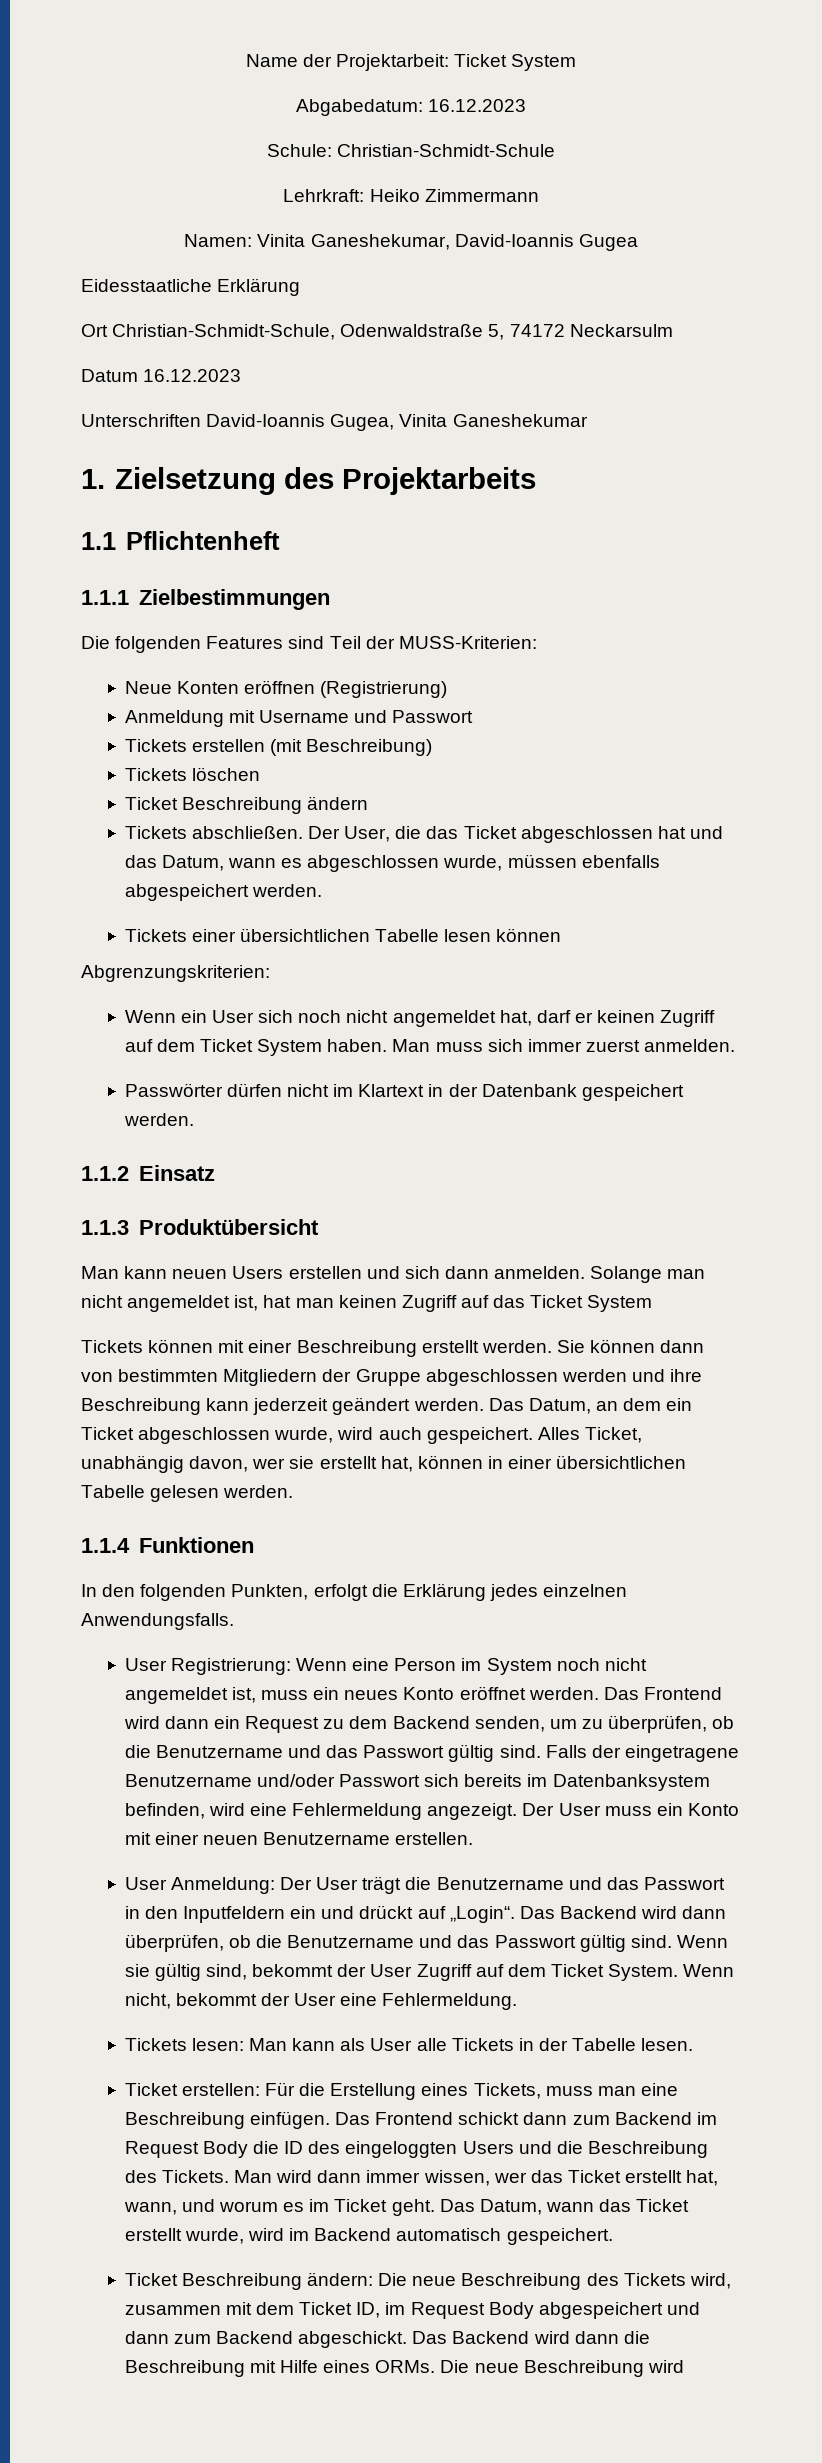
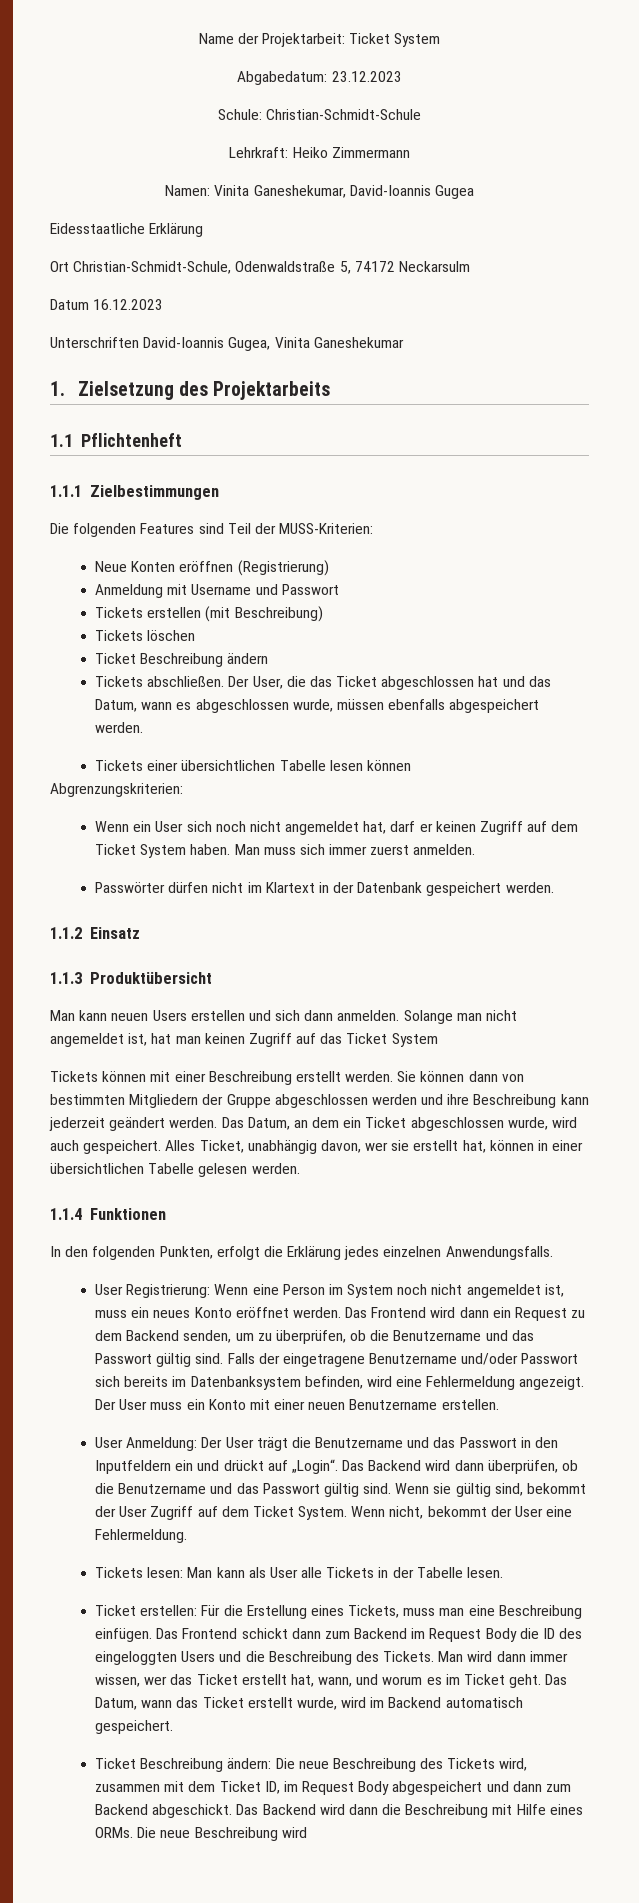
- Abgabedatum: 16.12.2023
+ Abgabedatum: 23.12.2023

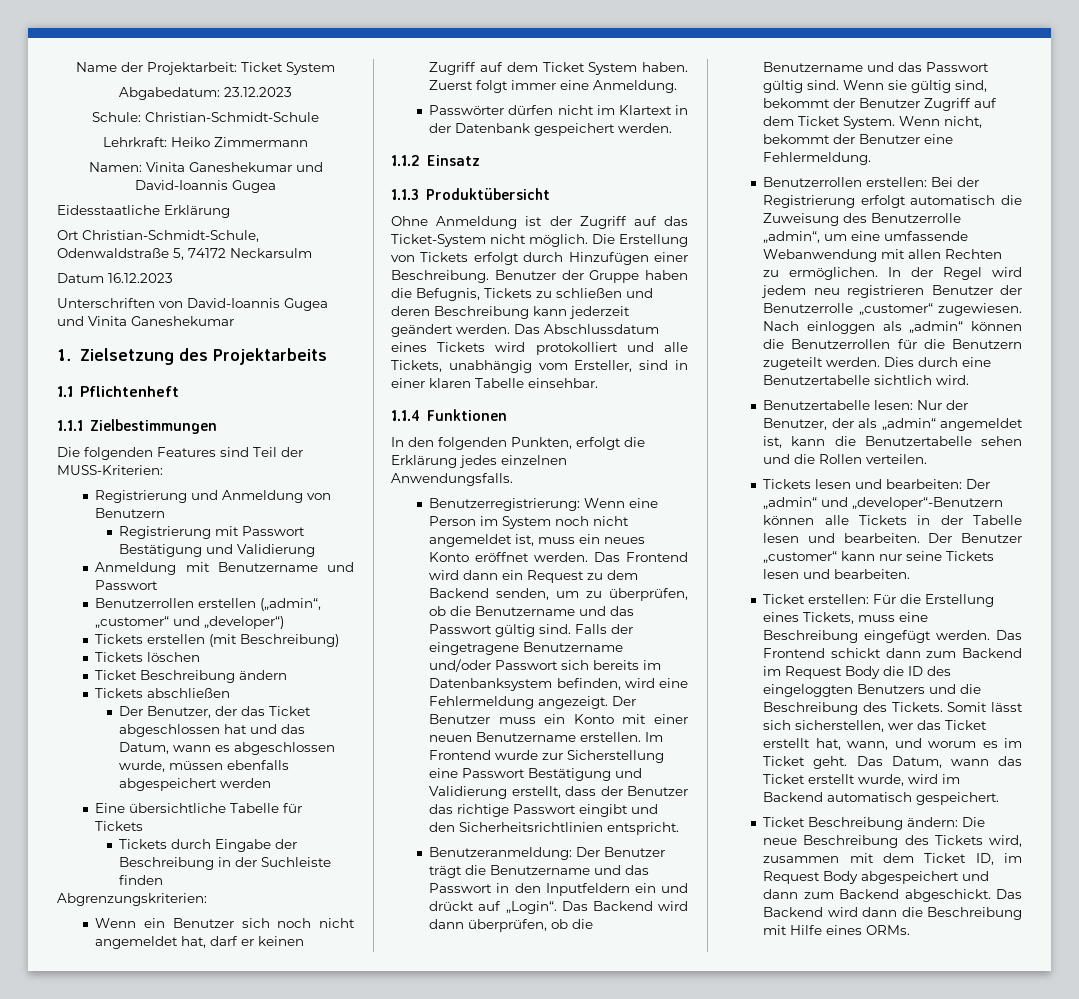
- Namen: Vinita Ganeshekumar, David-Ioannis Gugea
+ Namen: Vinita Ganeshekumar und David-Ioannis Gugea
- Unterschriften David-Ioannis Gugea, Vinita Ganeshekumar
+ Unterschriften von David-Ioannis Gugea und Vinita Ganeshekumar
- Neue Konten eröffnen (Registrierung)
+ Registrierung und Anmeldung von Benutzern
+ Registrierung mit Passwort Bestätigung und Validierung
- Anmeldung mit Username und Passwort
+ Anmeldung mit Benutzername und Passwort
+ Benutzerrollen erstellen („admin“, „customer“ und „developer“)
- Tickets abschließen. Der User, die das Ticket abgeschlossen hat und das Datum, wann es abgeschlossen wurde, müssen ebenfalls abgespeichert werden.
- Tickets einer übersichtlichen Tabelle lesen können
+ Tickets abschließen
+ Der Benutzer, der das Ticket abgeschlossen hat und das Datum, wann es abgeschlossen wurde, müssen ebenfalls abgespeichert werden
+ Eine übersichtliche Tabelle für Tickets
+ Tickets durch Eingabe der Beschreibung in der Suchleiste finden
- Wenn ein User sich noch nicht angemeldet hat, darf er keinen Zugriff auf dem Ticket System haben.
+ Wenn ein Benutzer sich noch nicht angemeldet hat, darf er keinen Zugriff auf dem Ticket System haben.
- Man muss sich immer zuerst anmelden.
+ Zuerst folgt immer eine Anmeldung.
- Man kann neuen Users erstellen und sich dann anmelden. Solange man nicht angemeldet ist, hat man keinen Zugriff auf das Ticket System
- Tickets können mit einer Beschreibung erstellt werden. Sie können dann von bestimmten Mitgliedern der Gruppe abgeschlossen werden und ihre Beschreibung kann jederzeit geändert werden.
+ Ohne Anmeldung ist der Zugriff auf das Ticket-System nicht möglich. Die Erstellung von Tickets erfolgt durch Hinzufügen einer Beschreibung. Benutzer der Gruppe haben die Befugnis, Tickets zu schließen und deren Beschreibung kann jederzeit geändert werden.
- Das Datum, an dem ein Ticket abgeschlossen wurde, wird auch gespeichert. Alles Ticket, unabhängig davon, wer sie erstellt hat, können in einer übersichtlichen Tabelle gelesen werden.
+ Das Abschlussdatum eines Tickets wird protokolliert und alle Tickets, unabhängig vom Ersteller, sind in einer klaren Tabelle einsehbar.
- User Registrierung: Wenn eine Person im System noch nicht angemeldet ist, muss ein neues Konto eröffnet werden.
+ Benutzerregistrierung: Wenn eine Person im System noch nicht angemeldet ist, muss ein neues Konto eröffnet werden.
- Der User muss ein Konto mit einer neuen Benutzername erstellen.
- User Anmeldung: Der User trägt die Benutzername und das Passwort in den Inputfeldern ein und drückt auf „Login“.
+ Der Benutzer muss ein Konto mit einer neuen Benutzername erstellen. Im Frontend wurde zur Sicherstellung eine Passwort Bestätigung und Validierung erstellt, dass der Benutzer das richtige Passwort eingibt und den Sicherheitsrichtlinien entspricht.
+ Benutzeranmeldung: Der Benutzer trägt die Benutzername und das Passwort in den Inputfeldern ein und drückt auf „Login“.
- Wenn sie gültig sind, bekommt der User Zugriff auf dem Ticket System.
+ Wenn sie gültig sind, bekommt der Benutzer Zugriff auf dem Ticket System.
- Wenn nicht, bekommt der User eine Fehlermeldung.
+ Wenn nicht, bekommt der Benutzer eine Fehlermeldung.
- Tickets lesen: Man kann als User alle Tickets in der Tabelle lesen.
+ Benutzerrollen erstellen: Bei der Registrierung erfolgt automatisch die Zuweisung des Benutzerrolle „admin“, um eine umfassende Webanwendung mit allen Rechten zu ermöglichen. In der Regel wird jedem neu registrieren Benutzer der Benutzerrolle „customer“ zugewiesen. Nach einloggen als „admin“ können die Benutzerrollen für die Benutzern zugeteilt werden. Dies durch eine Benutzertabelle sichtlich wird.
+ Benutzertabelle lesen: Nur der Benutzer, der als „admin“ angemeldet ist, kann die Benutzertabelle sehen und die Rollen verteilen.
+ Tickets lesen und bearbeiten: Der „admin“ und „developer“-Benutzern können alle Tickets in der Tabelle lesen und bearbeiten. Der Benutzer „customer“ kann nur seine Tickets lesen und bearbeiten.
- Ticket erstellen: Für die Erstellung eines Tickets, muss man eine Beschreibung einfügen.
+ Ticket erstellen: Für die Erstellung eines Tickets, muss eine Beschreibung eingefügt werden.
- Das Frontend schickt dann zum Backend im Request Body die ID des eingeloggten Users und die Beschreibung des Tickets.
+ Das Frontend schickt dann zum Backend im Request Body die ID des eingeloggten Benutzers und die Beschreibung des Tickets.
- Man wird dann immer wissen, wer das Ticket erstellt hat, wann, und worum es im Ticket geht.
+ Somit lässt sich sicherstellen, wer das Ticket erstellt hat, wann, und worum es im Ticket geht.
- Die neue Beschreibung wird

